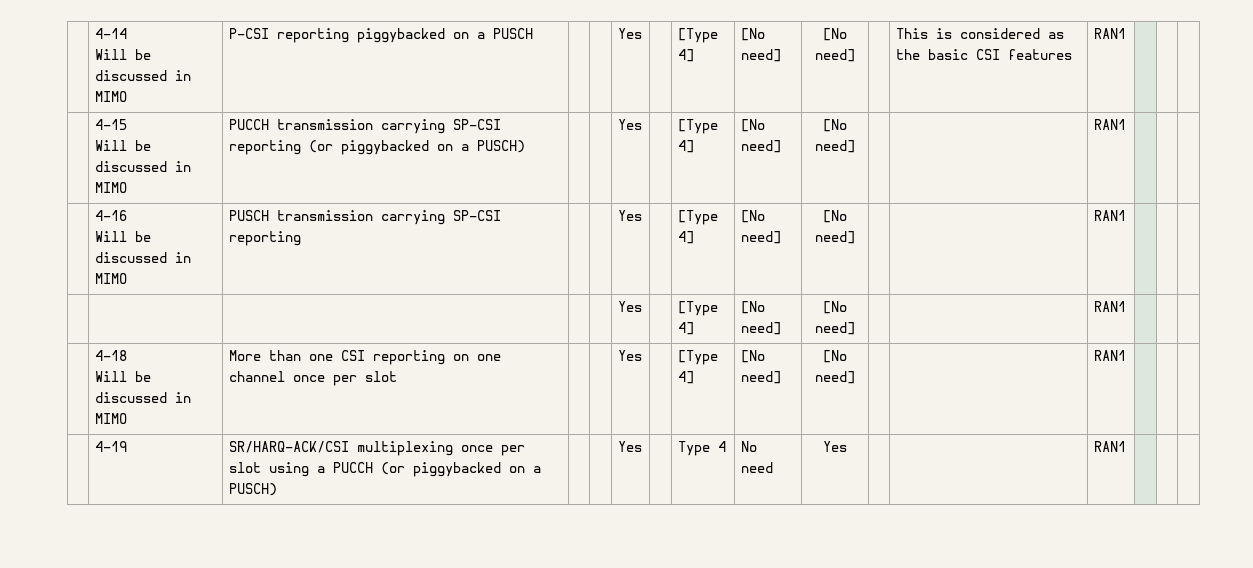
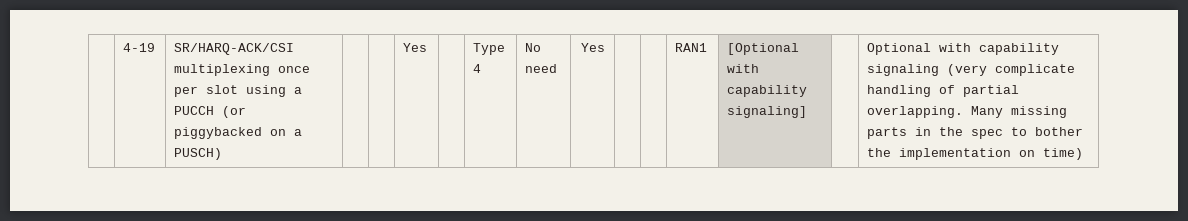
- 4-14
- Will be discussed in MIMO | P-CSI reporting piggybacked on a PUSCH | | | Yes | | [Type 4] | [No need] | [No need] | | This is considered as the basic CSI features | RAN1 | | |
- | 4-15
- Will be discussed in MIMO | PUCCH transmission carrying SP-CSI reporting (or piggybacked on a PUSCH) | | | Yes | | [Type 4] | [No need] | [No need] | | | RAN1 | | |
- | 4-16
- Will be discussed in MIMO | PUSCH transmission carrying SP-CSI reporting | | | Yes | | [Type 4] | [No need] | [No need] | | | RAN1 | | |
- | | | | | Yes | | [Type 4] | [No need] | [No need] | | | RAN1 | | |
- | 4-18
- Will be discussed in MIMO | More than one CSI reporting on one channel once per slot | | | Yes | | [Type 4] | [No need] | [No need] | | | RAN1 | | |
- | 4-19 | SR/HARQ-ACK/CSI multiplexing once per slot using a PUCCH (or piggybacked on a PUSCH) | | | Yes | | Type 4 | No need | Yes | | | RAN1 | | |
+ 4-19 | SR/HARQ-ACK/CSI multiplexing once per slot using a PUCCH (or piggybacked on a PUSCH) | | | Yes | | Type 4 | No need | Yes | | | RAN1 | [Optional with capability signaling] | | Optional with capability signaling (very complicate handling of partial overlapping. Many missing parts in the spec to bother the implementation on time)

